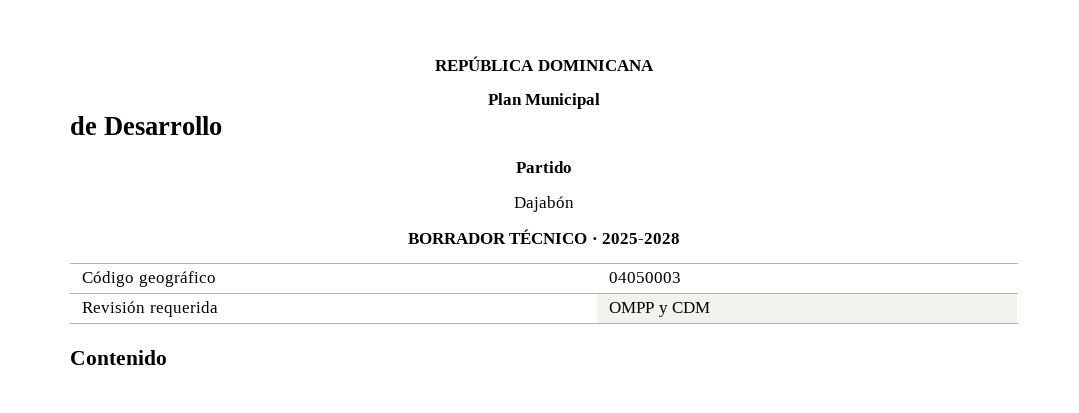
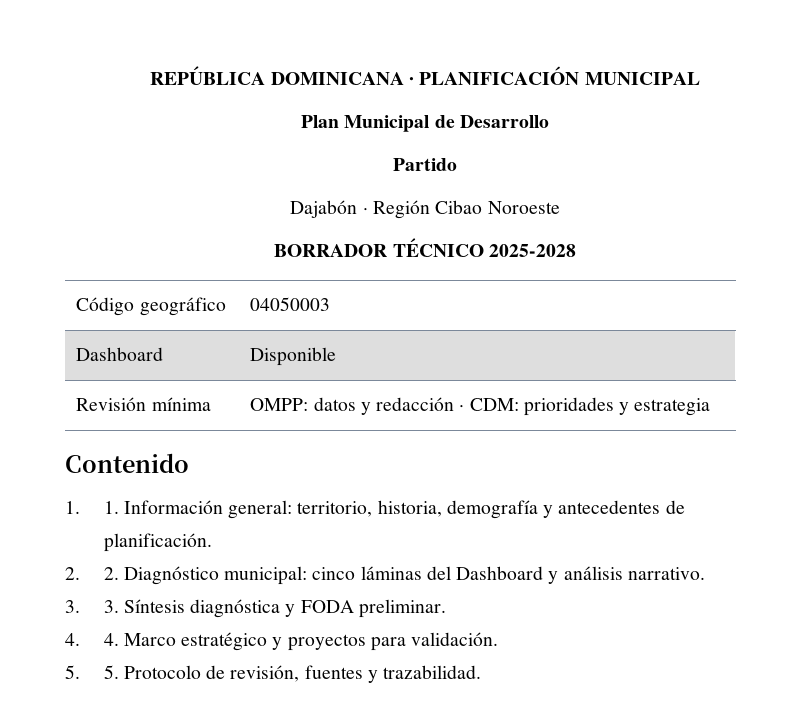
- REPÚBLICA DOMINICANA
+ REPÚBLICA DOMINICANA · PLANIFICACIÓN MUNICIPAL
- Plan Municipal
- de Desarrollo
+ Plan Municipal de Desarrollo
- Dajabón
+ Dajabón · Región Cibao Noroeste
- BORRADOR TÉCNICO · 2025-2028
+ BORRADOR TÉCNICO 2025-2028
+ Dashboard | Disponible
- Revisión requerida | OMPP y CDM
+ Revisión mínima | OMPP: datos y redacción · CDM: prioridades y estrategia
  Contenido
+ 1. 1. Información general: territorio, historia, demografía y antecedentes de planificación.
+ 2. 2. Diagnóstico municipal: cinco láminas del Dashboard y análisis narrativo.
+ 3. 3. Síntesis diagnóstica y FODA preliminar.
+ 4. 4. Marco estratégico y proyectos para validación.
+ 5. 5. Protocolo de revisión, fuentes y trazabilidad.

